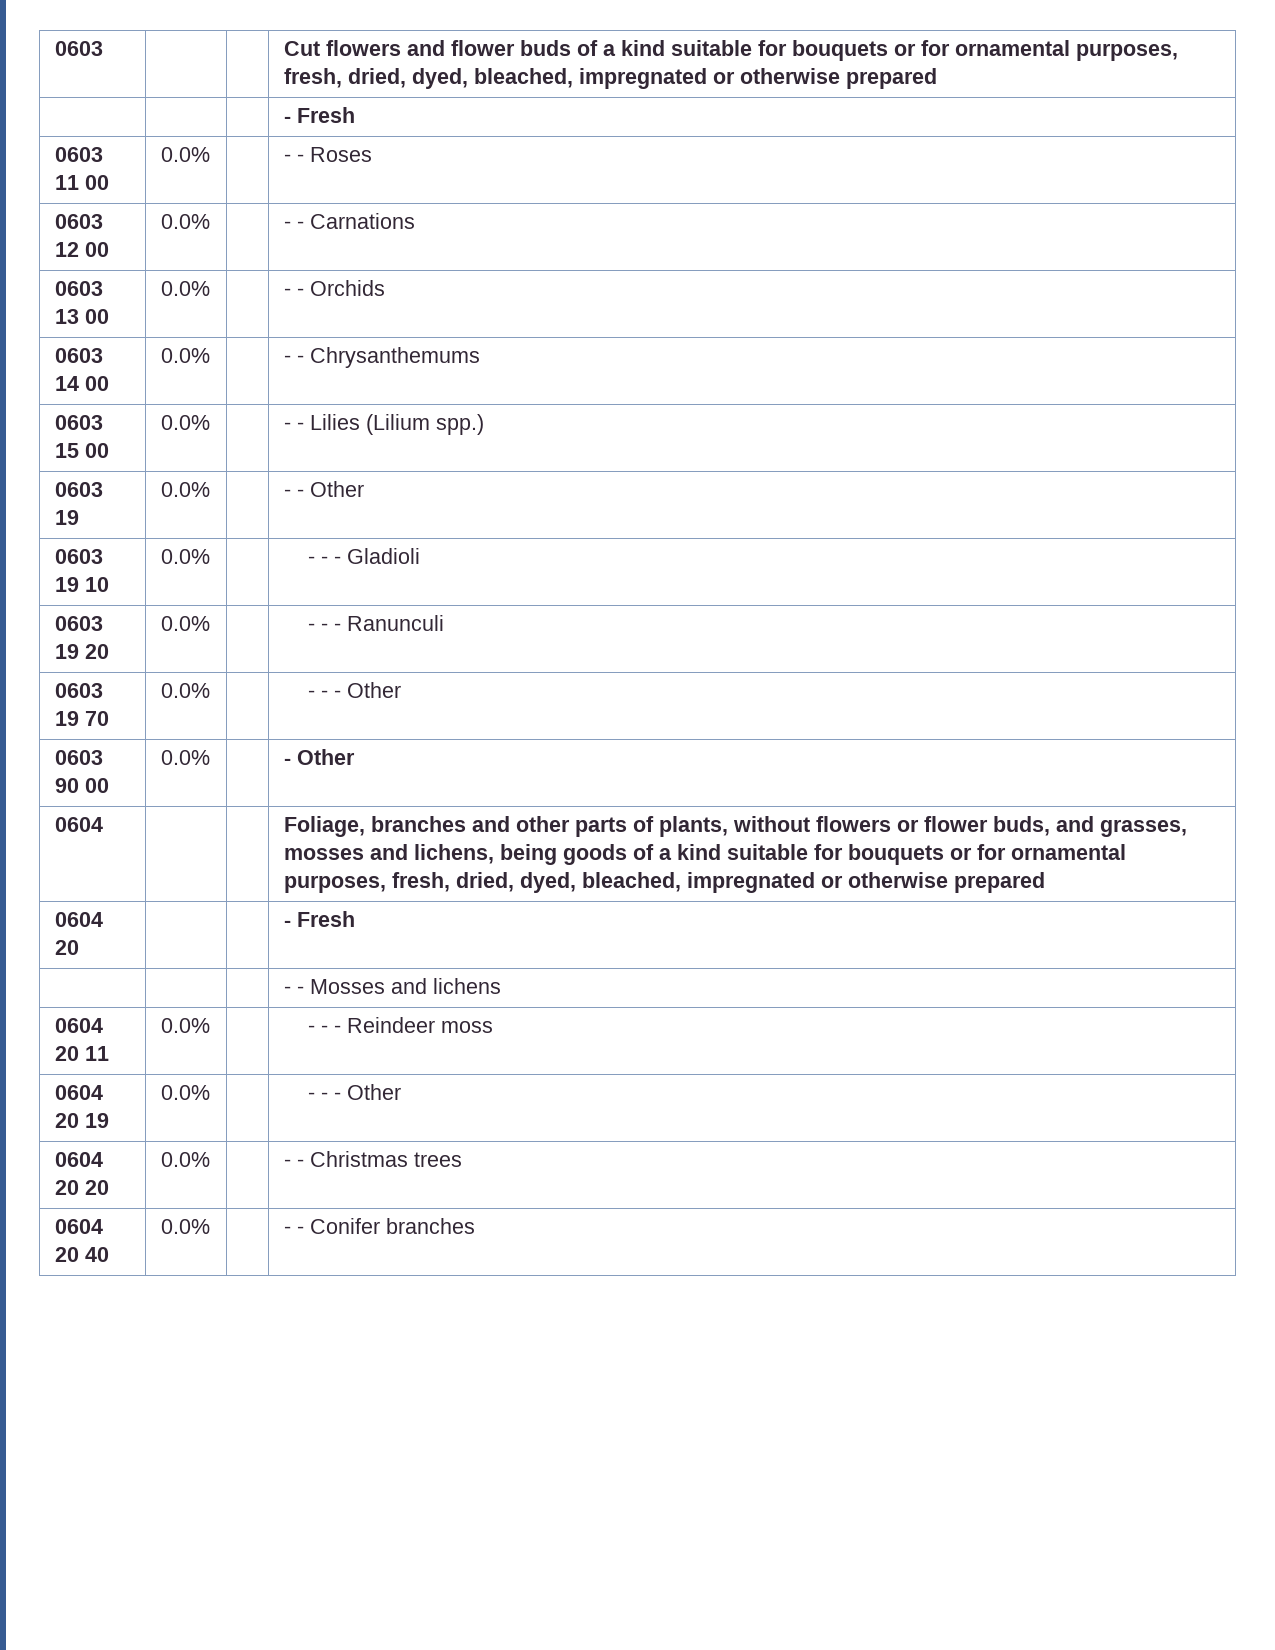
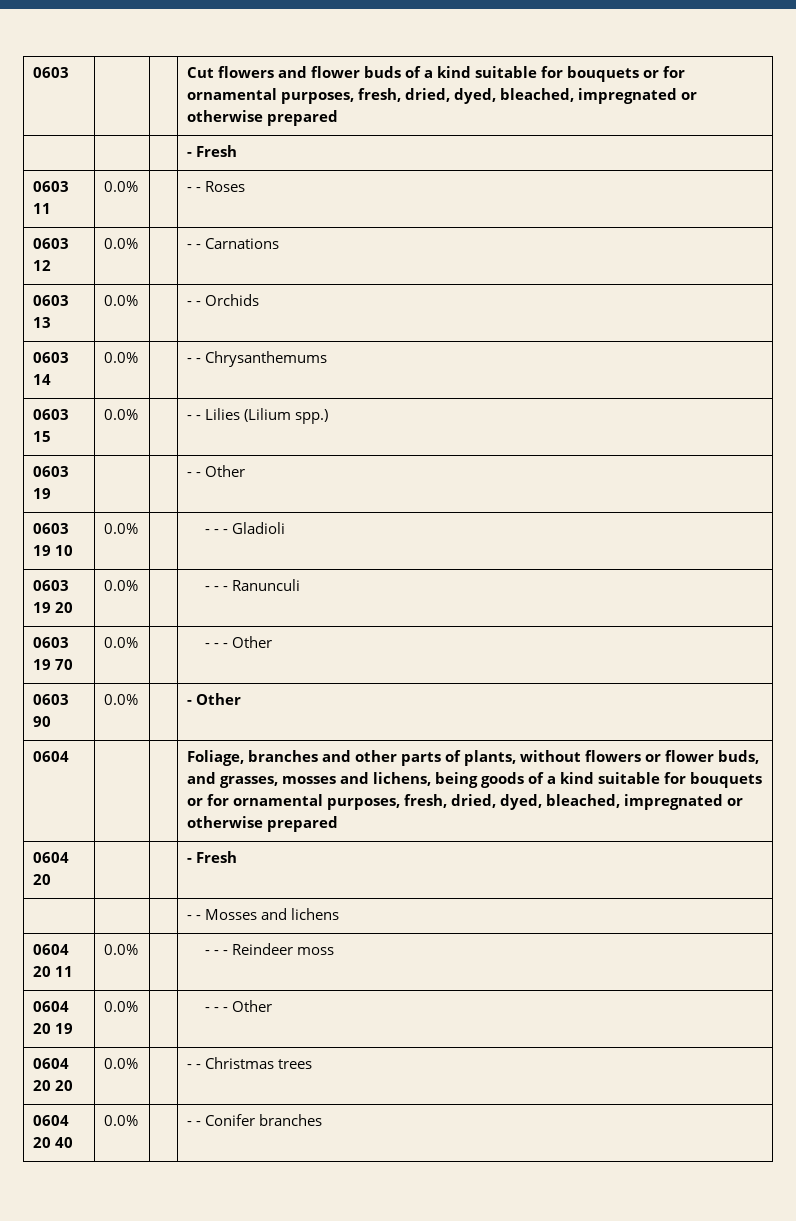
- 0603 11 00 | 0.0% | | - - Roses
+ 0603 11 | 0.0% | | - - Roses
- 0603 12 00 | 0.0% | | - - Carnations
+ 0603 12 | 0.0% | | - - Carnations
- 0603 13 00 | 0.0% | | - - Orchids
+ 0603 13 | 0.0% | | - - Orchids
- 0603 14 00 | 0.0% | | - - Chrysanthemums
+ 0603 14 | 0.0% | | - - Chrysanthemums
- 0603 15 00 | 0.0% | | - - Lilies (Lilium spp.)
+ 0603 15 | 0.0% | | - - Lilies (Lilium spp.)
- 0603 19 | 0.0% | | - - Other
+ 0603 19 | | | - - Other
- 0603 90 00 | 0.0% | | - Other
+ 0603 90 | 0.0% | | - Other

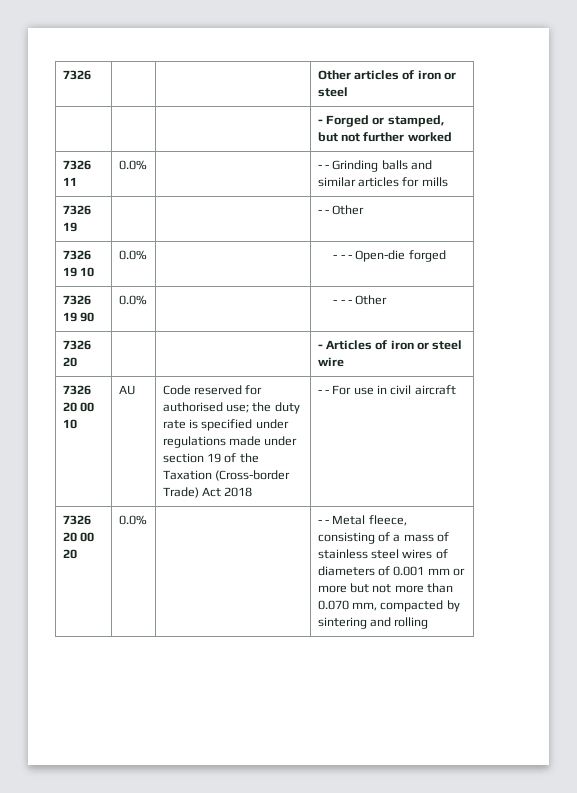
- 0603 | | | Cut flowers and flower buds of a kind suitable for bouquets or for ornamental purposes, fresh, dried, dyed, bleached, impregnated or otherwise prepared
- | | | - Fresh
- 0603 11 | 0.0% | | - - Roses
- 0603 12 | 0.0% | | - - Carnations
- 0603 13 | 0.0% | | - - Orchids
- 0603 14 | 0.0% | | - - Chrysanthemums
- 0603 15 | 0.0% | | - - Lilies (Lilium spp.)
- 0603 19 | | | - - Other
+ 7326 | | | Other articles of iron or steel
+ | | | - Forged or stamped, but not further worked
+ 7326 11 | 0.0% | | - - Grinding balls and similar articles for mills
+ 7326 19 | | | - - Other
- 0603 19 10 | 0.0% | | - - - Gladioli
- 0603 19 20 | 0.0% | | - - - Ranunculi
- 0603 19 70 | 0.0% | | - - - Other
- 0603 90 | 0.0% | | - Other
- 0604 | | | Foliage, branches and other parts of plants, without flowers or flower buds, and grasses, mosses and lichens, being goods of a kind suitable for bouquets or for ornamental purposes, fresh, dried, dyed, bleached, impregnated or otherwise prepared
- 0604 20 | | | - Fresh
- | | | - - Mosses and lichens
- 0604 20 11 | 0.0% | | - - - Reindeer moss
- 0604 20 19 | 0.0% | | - - - Other
- 0604 20 20 | 0.0% | | - - Christmas trees
- 0604 20 40 | 0.0% | | - - Conifer branches
+ 7326 19 10 | 0.0% | | - - - Open-die forged
+ 7326 19 90 | 0.0% | | - - - Other
+ 7326 20 | | | - Articles of iron or steel wire
+ 7326 20 00 10 | AU | Code reserved for authorised use; the duty rate is specified under regulations made under section 19 of the Taxation (Cross-border Trade) Act 2018 | - - For use in civil aircraft
+ 7326 20 00 20 | 0.0% | | - - Metal fleece, consisting of a mass of stainless steel wires of diameters of 0.001 mm or more but not more than 0.070 mm, compacted by sintering and rolling

